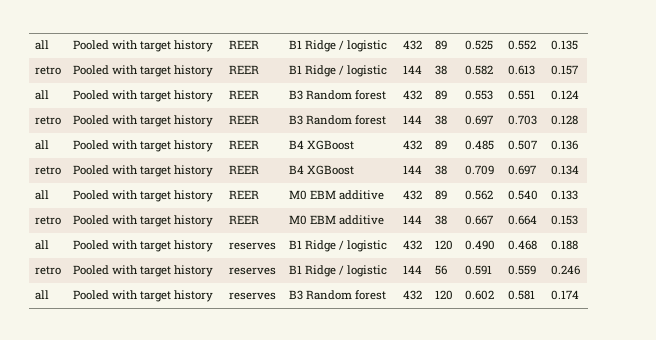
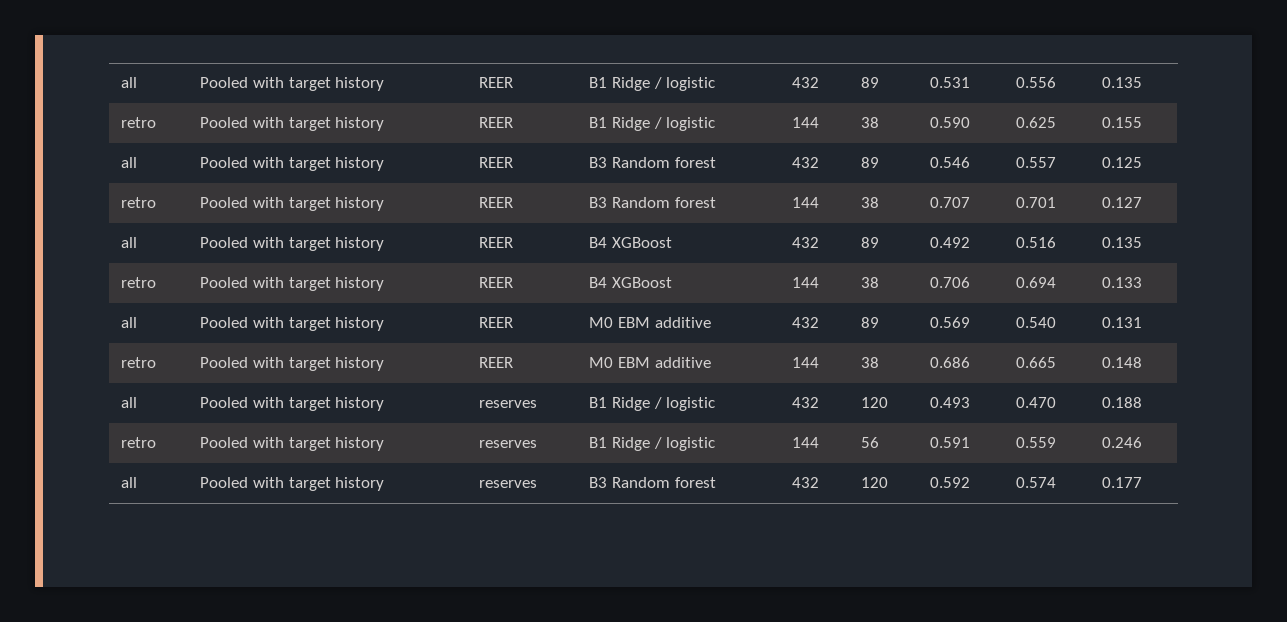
- all | Pooled with target history | REER | B1 Ridge / logistic | 432 | 89 | 0.525 | 0.552 | 0.135
+ all | Pooled with target history | REER | B1 Ridge / logistic | 432 | 89 | 0.531 | 0.556 | 0.135
- retro | Pooled with target history | REER | B1 Ridge / logistic | 144 | 38 | 0.582 | 0.613 | 0.157
+ retro | Pooled with target history | REER | B1 Ridge / logistic | 144 | 38 | 0.590 | 0.625 | 0.155
- all | Pooled with target history | REER | B3 Random forest | 432 | 89 | 0.553 | 0.551 | 0.124
+ all | Pooled with target history | REER | B3 Random forest | 432 | 89 | 0.546 | 0.557 | 0.125
- retro | Pooled with target history | REER | B3 Random forest | 144 | 38 | 0.697 | 0.703 | 0.128
+ retro | Pooled with target history | REER | B3 Random forest | 144 | 38 | 0.707 | 0.701 | 0.127
- all | Pooled with target history | REER | B4 XGBoost | 432 | 89 | 0.485 | 0.507 | 0.136
+ all | Pooled with target history | REER | B4 XGBoost | 432 | 89 | 0.492 | 0.516 | 0.135
- retro | Pooled with target history | REER | B4 XGBoost | 144 | 38 | 0.709 | 0.697 | 0.134
+ retro | Pooled with target history | REER | B4 XGBoost | 144 | 38 | 0.706 | 0.694 | 0.133
- all | Pooled with target history | REER | M0 EBM additive | 432 | 89 | 0.562 | 0.540 | 0.133
+ all | Pooled with target history | REER | M0 EBM additive | 432 | 89 | 0.569 | 0.540 | 0.131
- retro | Pooled with target history | REER | M0 EBM additive | 144 | 38 | 0.667 | 0.664 | 0.153
+ retro | Pooled with target history | REER | M0 EBM additive | 144 | 38 | 0.686 | 0.665 | 0.148
- all | Pooled with target history | reserves | B1 Ridge / logistic | 432 | 120 | 0.490 | 0.468 | 0.188
+ all | Pooled with target history | reserves | B1 Ridge / logistic | 432 | 120 | 0.493 | 0.470 | 0.188
- all | Pooled with target history | reserves | B3 Random forest | 432 | 120 | 0.602 | 0.581 | 0.174
+ all | Pooled with target history | reserves | B3 Random forest | 432 | 120 | 0.592 | 0.574 | 0.177

